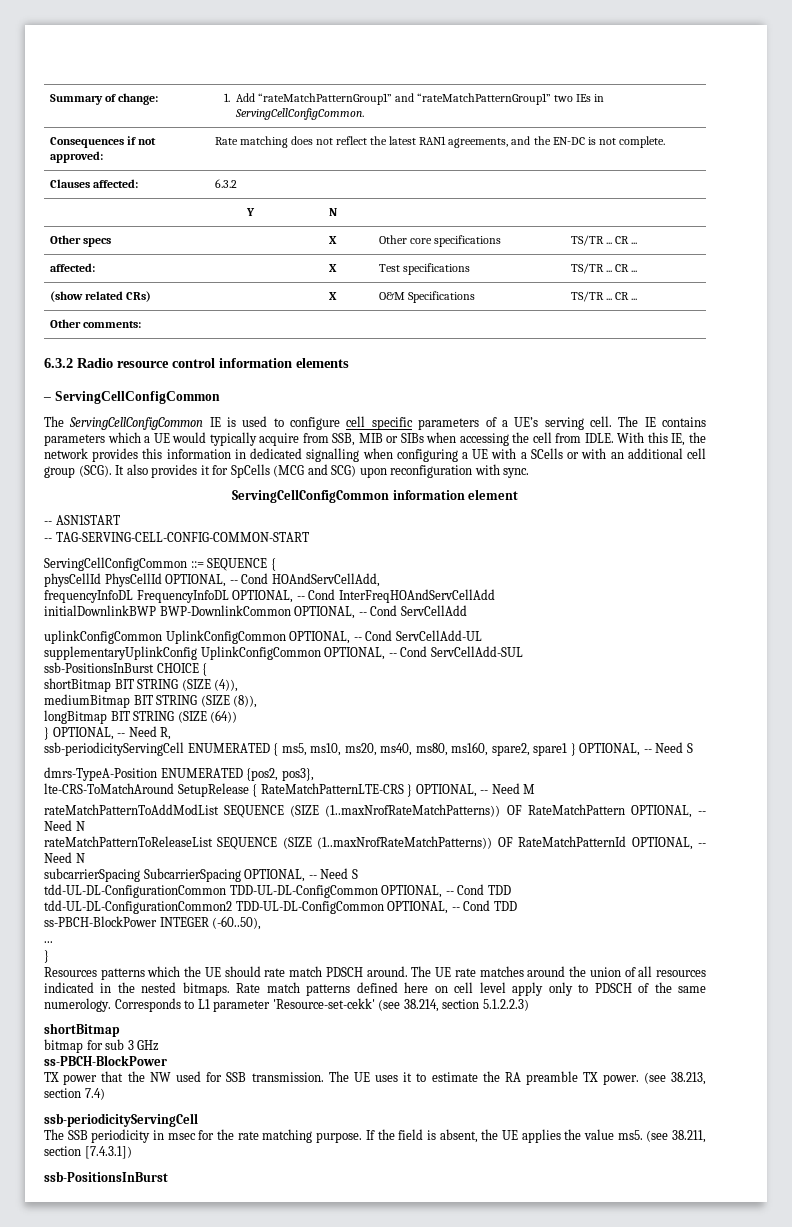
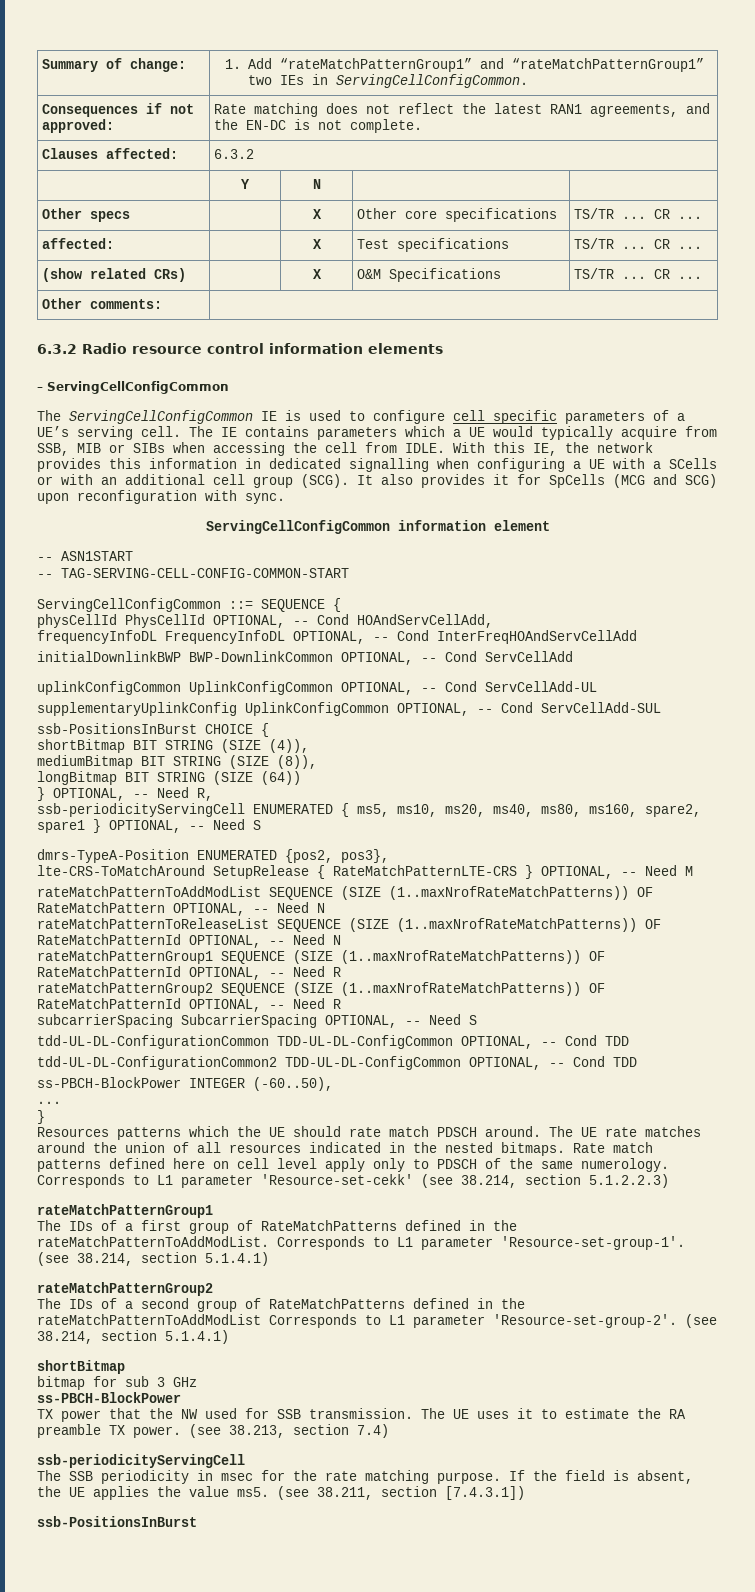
+ rateMatchPatternGroup1 SEQUENCE (SIZE (1..maxNrofRateMatchPatterns)) OF RateMatchPatternId OPTIONAL, -- Need R
+ rateMatchPatternGroup2 SEQUENCE (SIZE (1..maxNrofRateMatchPatterns)) OF RateMatchPatternId OPTIONAL, -- Need R
  Corresponds to L1 parameter 'Resource-set-cekk' (see 38.214, section 5.1.2.2.3)
+ rateMatchPatternGroup1
+ The IDs of a first group of RateMatchPatterns defined in the rateMatchPatternToAddModList. Corresponds to L1 parameter 'Resource-set-group-1'. (see 38.214, section 5.1.4.1)
+ rateMatchPatternGroup2
+ The IDs of a second group of RateMatchPatterns defined in the rateMatchPatternToAddModList Corresponds to L1 parameter 'Resource-set-group-2'. (see 38.214, section 5.1.4.1)

